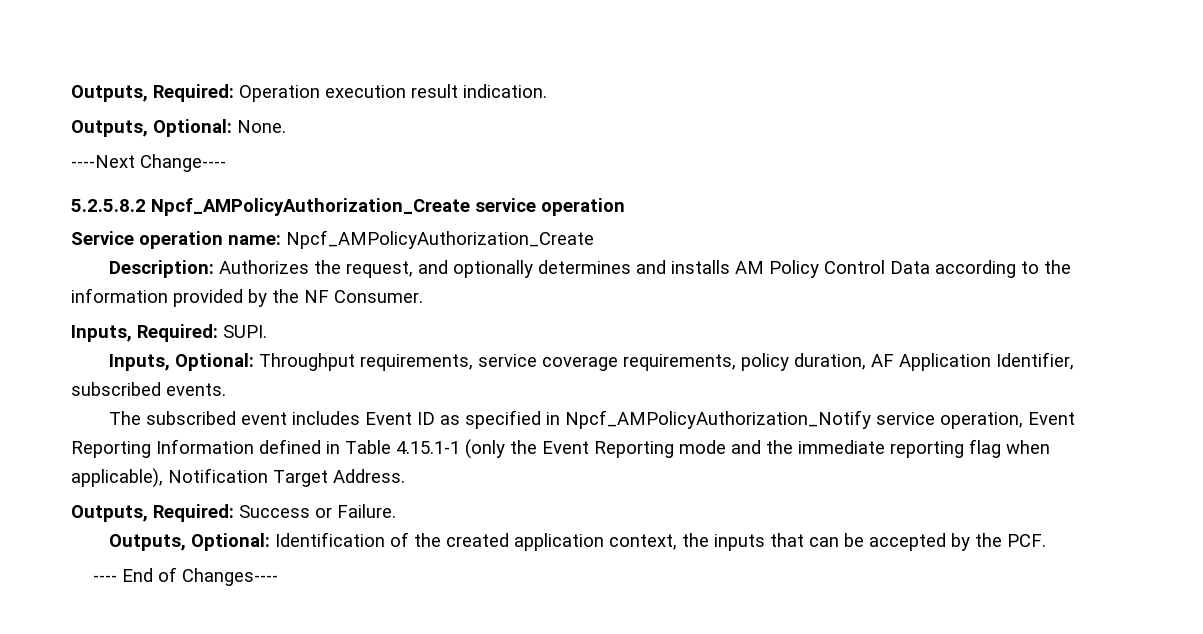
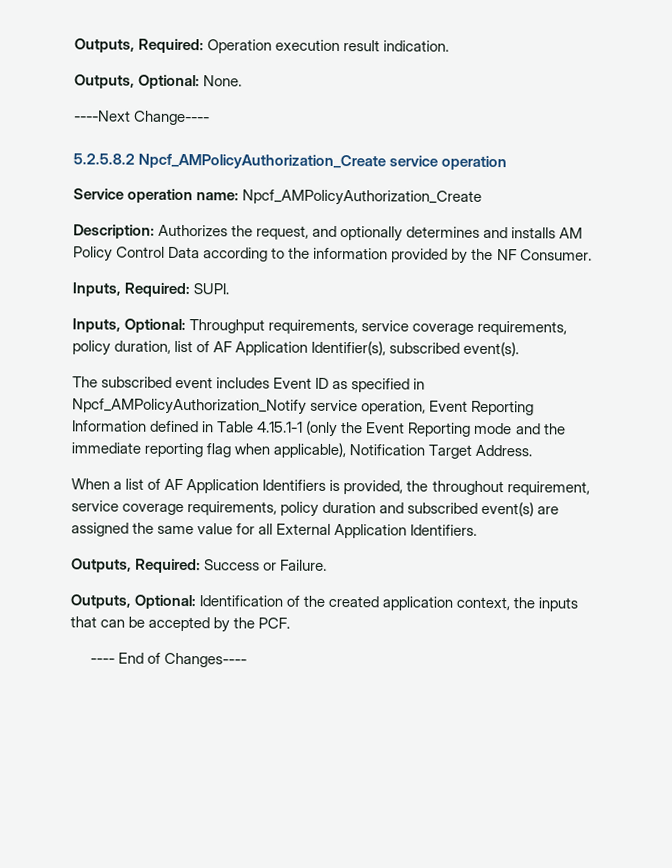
- Inputs, Optional: Throughput requirements, service coverage requirements, policy duration, AF Application Identifier, subscribed events.
+ Inputs, Optional: Throughput requirements, service coverage requirements, policy duration, list of AF Application Identifier(s), subscribed event(s).
+ When a list of AF Application Identifiers is provided, the throughout requirement, service coverage requirements, policy duration and subscribed event(s) are assigned the same value for all External Application Identifiers.

